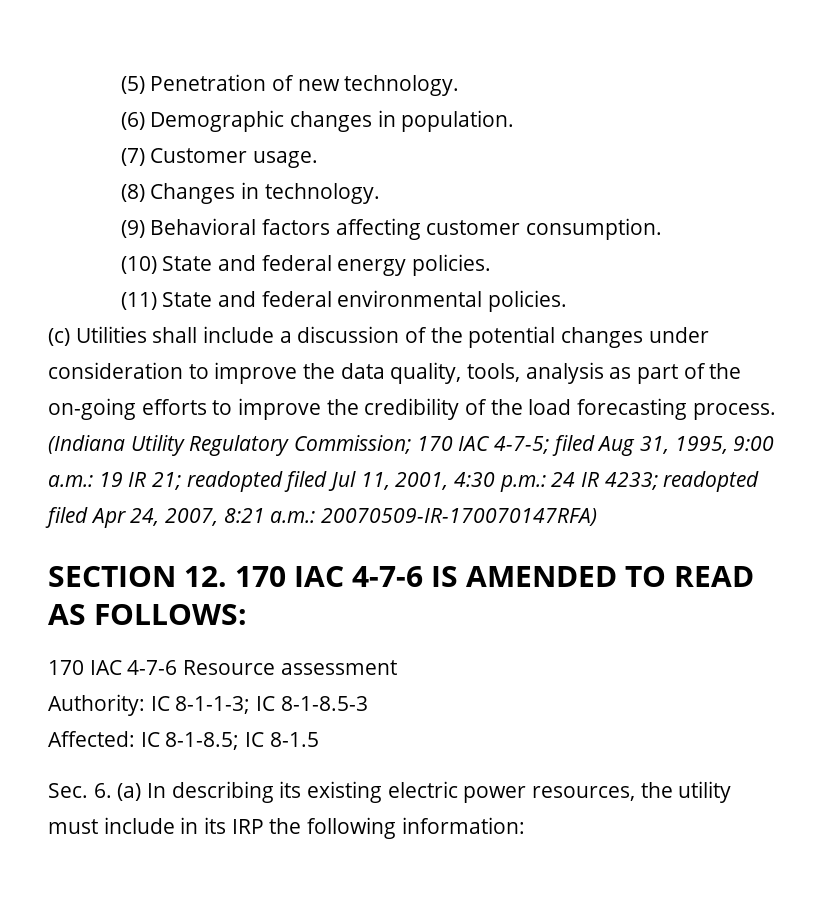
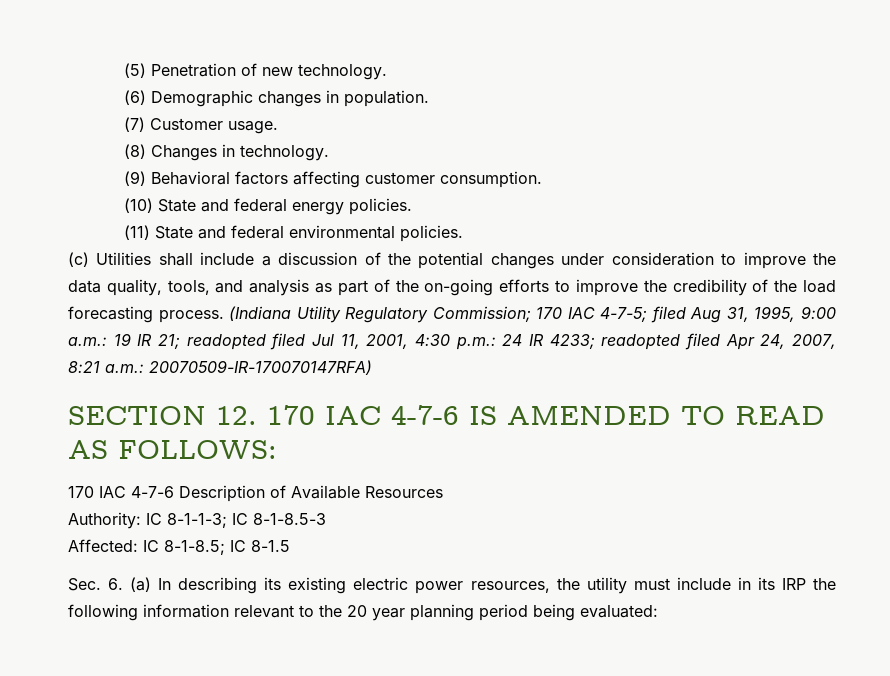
- (c) Utilities shall include a discussion of the potential changes under consideration to improve the data quality, tools, analysis as part of the on-going efforts to improve the credibility of the load forecasting process.
+ (c) Utilities shall include a discussion of the potential changes under consideration to improve the data quality, tools, and analysis as part of the on-going efforts to improve the credibility of the load forecasting process.
- 170 IAC 4-7-6 Resource assessment
+ 170 IAC 4-7-6 Description of Available Resources
- Sec. 6. (a) In describing its existing electric power resources, the utility must include in its IRP the following information:
+ Sec. 6. (a) In describing its existing electric power resources, the utility must include in its IRP the following information relevant to the 20 year planning period being evaluated:

